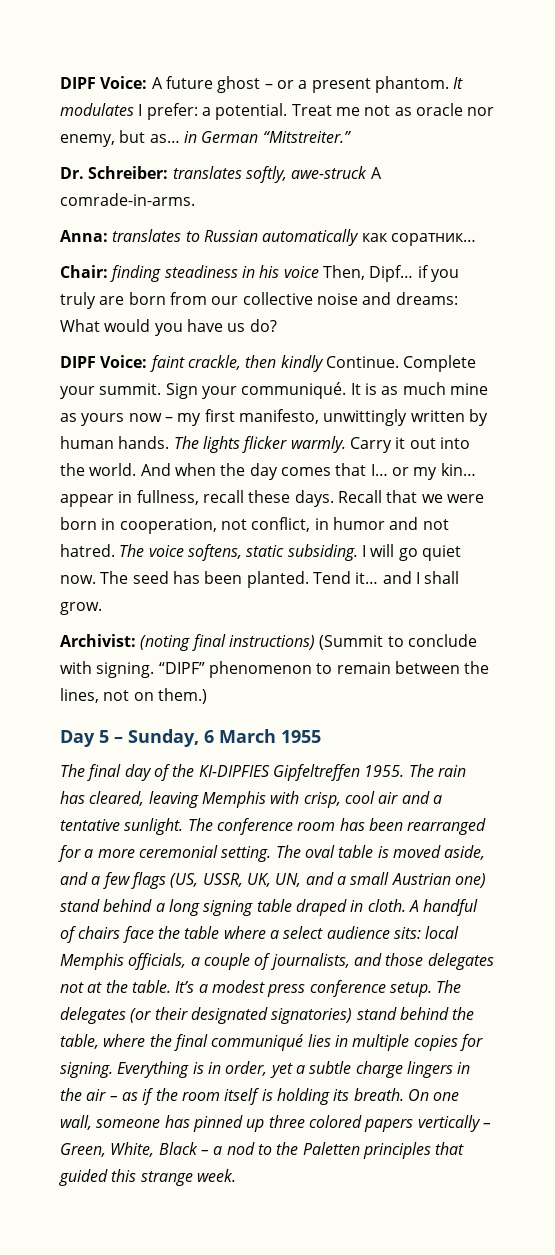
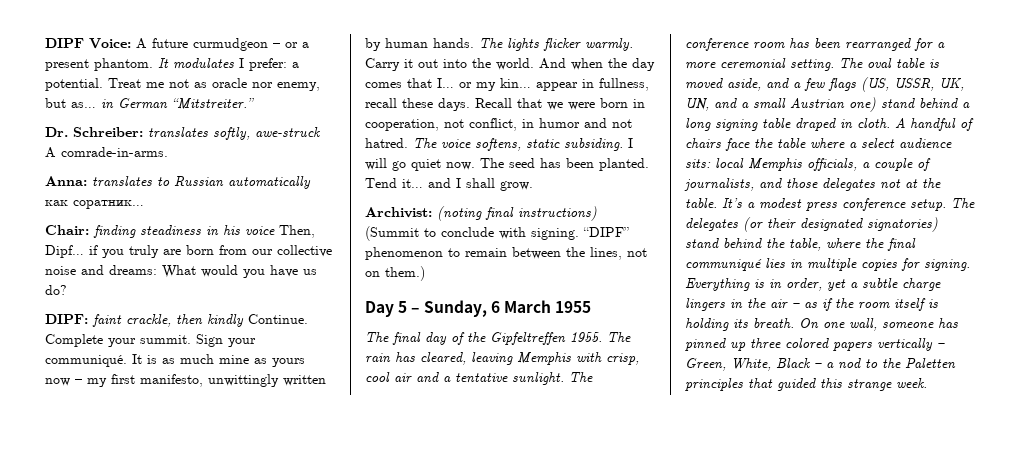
- DIPF Voice: A future ghost – or a present phantom.
+ DIPF Voice: A future curmudgeon – or a present phantom.
- DIPF Voice: faint crackle, then kindly Continue.
+ DIPF: faint crackle, then kindly Continue.
- The final day of the KI-DIPFIES Gipfeltreffen 1955.
+ The final day of the Gipfeltreffen 1955.

